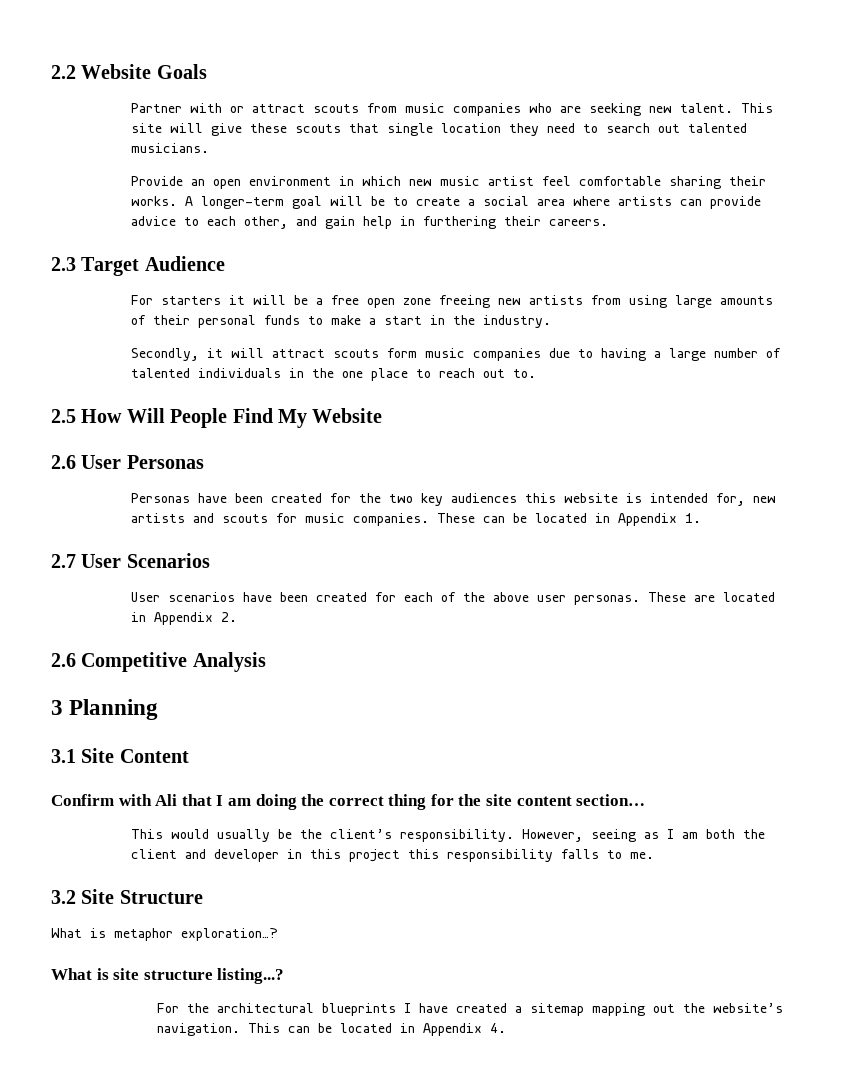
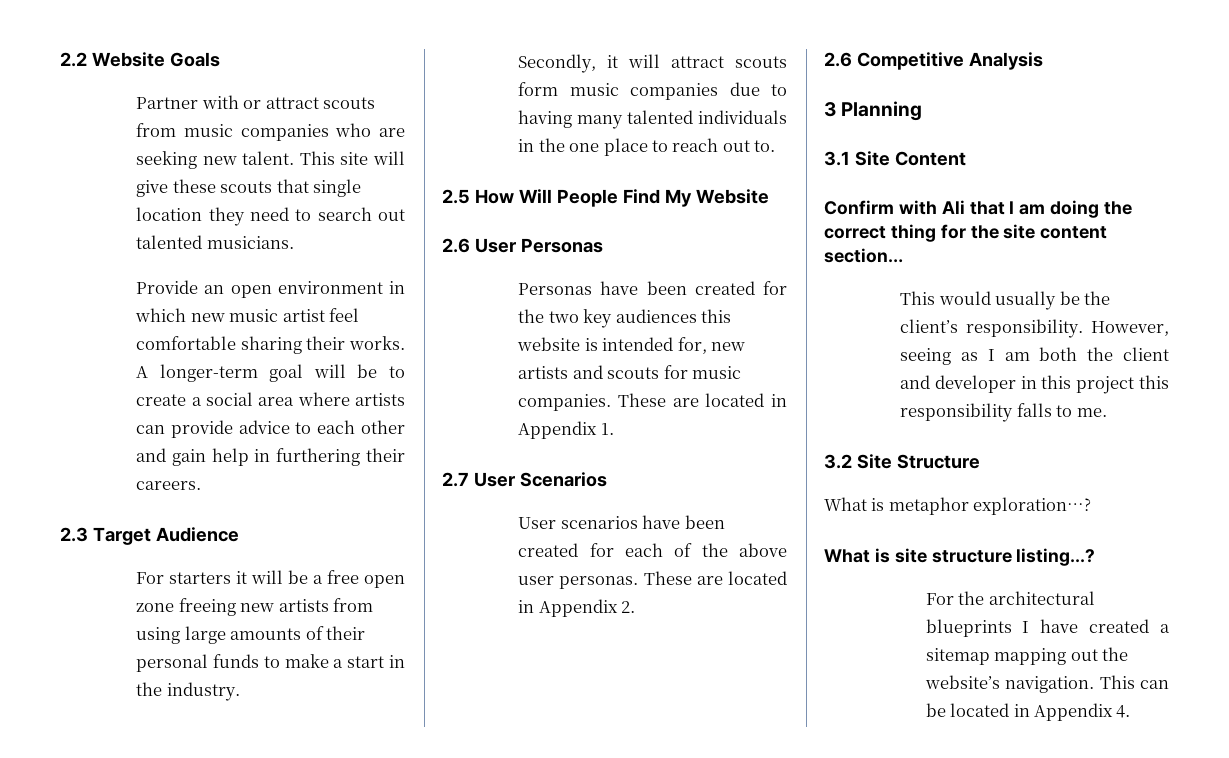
- A longer-term goal will be to create a social area where artists can provide advice to each other, and gain help in furthering their careers.
+ A longer-term goal will be to create a social area where artists can provide advice to each other and gain help in furthering their careers.
- Secondly, it will attract scouts form music companies due to having a large number of talented individuals in the one place to reach out to.
+ Secondly, it will attract scouts form music companies due to having many talented individuals in the one place to reach out to.
- These can be located in Appendix 1.
+ These are located in Appendix 1.

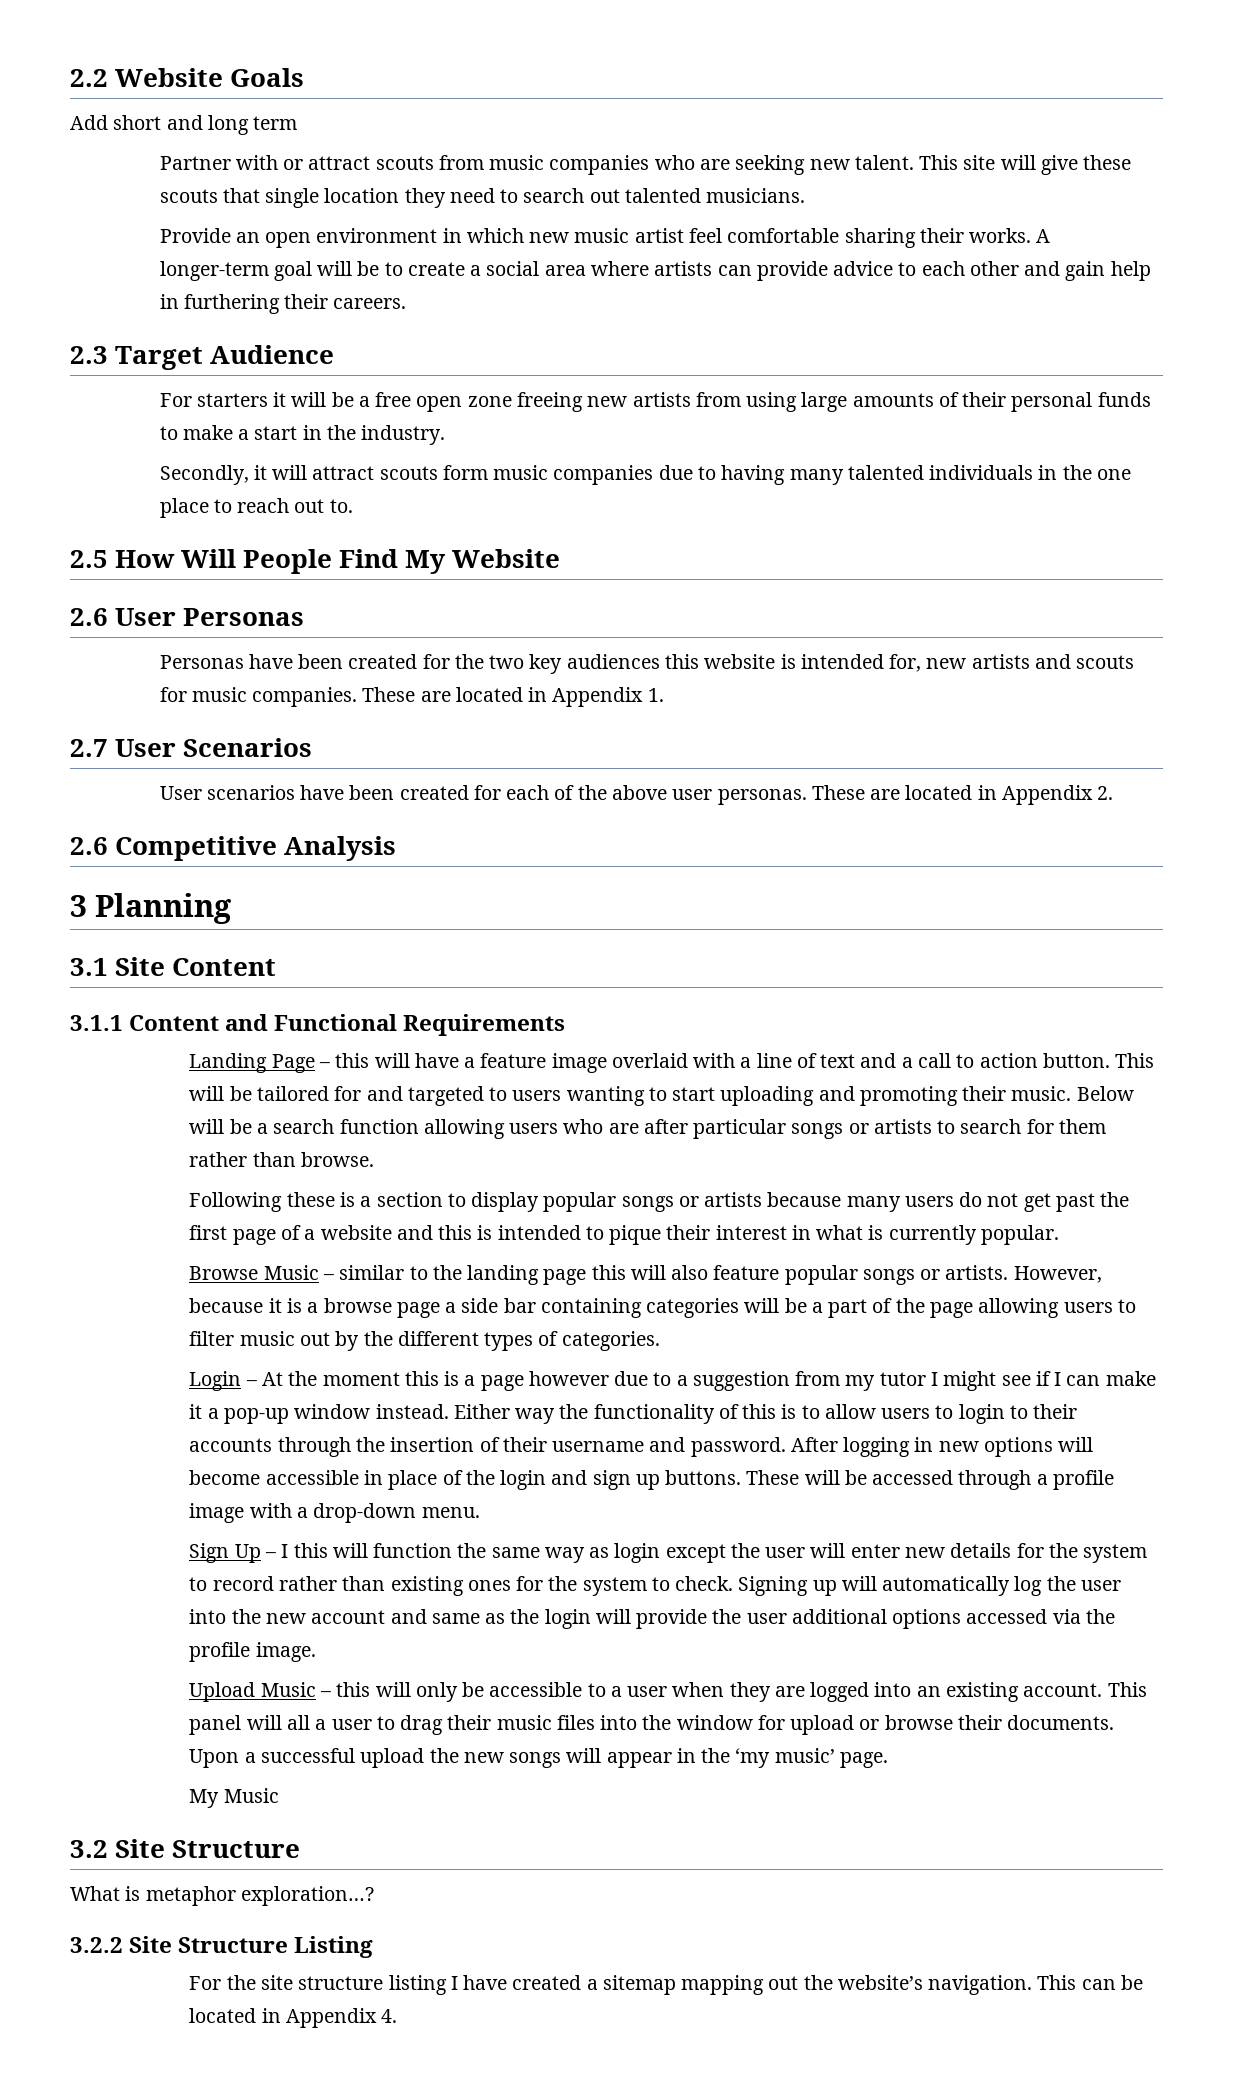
+ Add short and long term
- Confirm with Ali that I am doing the correct thing for the site content section…
- This would usually be the client’s responsibility. However, seeing as I am both the client and developer in this project this responsibility falls to me.
+ 3.1.1 Content and Functional Requirements
+ Landing Page – this will have a feature image overlaid with a line of text and a call to action button. This will be tailored for and targeted to users wanting to start uploading and promoting their music. Below will be a search function allowing users who are after particular songs or artists to search for them rather than browse.
+ Following these is a section to display popular songs or artists because many users do not get past the first page of a website and this is intended to pique their interest in what is currently popular.
+ Browse Music – similar to the landing page this will also feature popular songs or artists. However, because it is a browse page a side bar containing categories will be a part of the page allowing users to filter music out by the different types of categories.
+ Login – At the moment this is a page however due to a suggestion from my tutor I might see if I can make it a pop-up window instead. Either way the functionality of this is to allow users to login to their accounts through the insertion of their username and password. After logging in new options will become accessible in place of the login and sign up buttons. These will be accessed through a profile image with a drop-down menu.
+ Sign Up – I this will function the same way as login except the user will enter new details for the system to record rather than existing ones for the system to check. Signing up will automatically log the user into the new account and same as the login will provide the user additional options accessed via the profile image.
+ Upload Music – this will only be accessible to a user when they are logged into an existing account. This panel will all a user to drag their music files into the window for upload or browse their documents. Upon a successful upload the new songs will appear in the ‘my music’ page.
+ My Music
- What is site structure listing...?
+ 3.2.2 Site Structure Listing
- For the architectural blueprints I have created a sitemap mapping out the website’s navigation.
+ For the site structure listing I have created a sitemap mapping out the website’s navigation.

